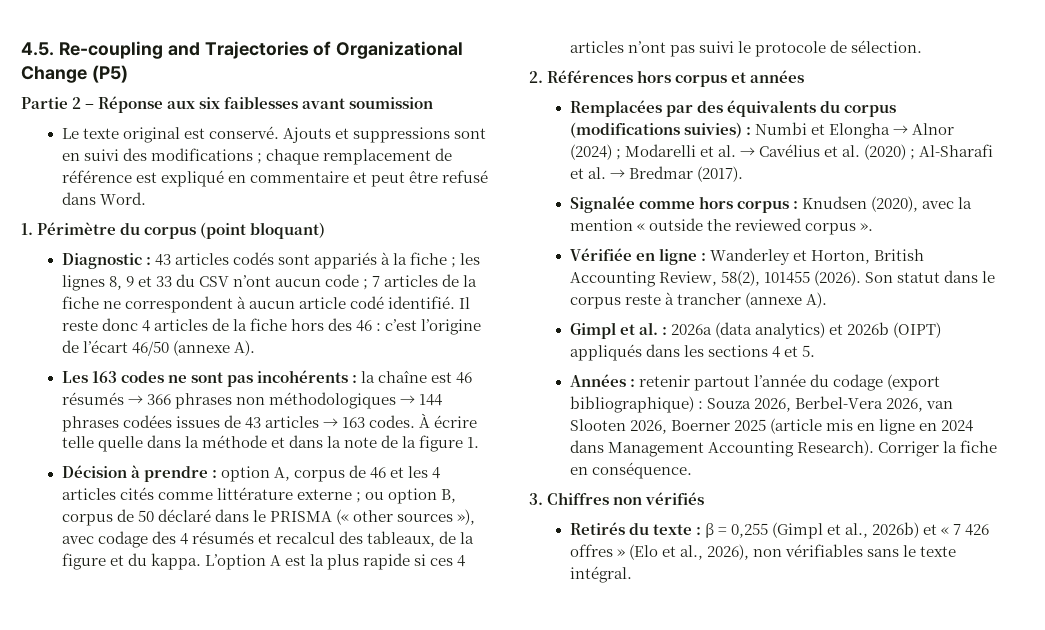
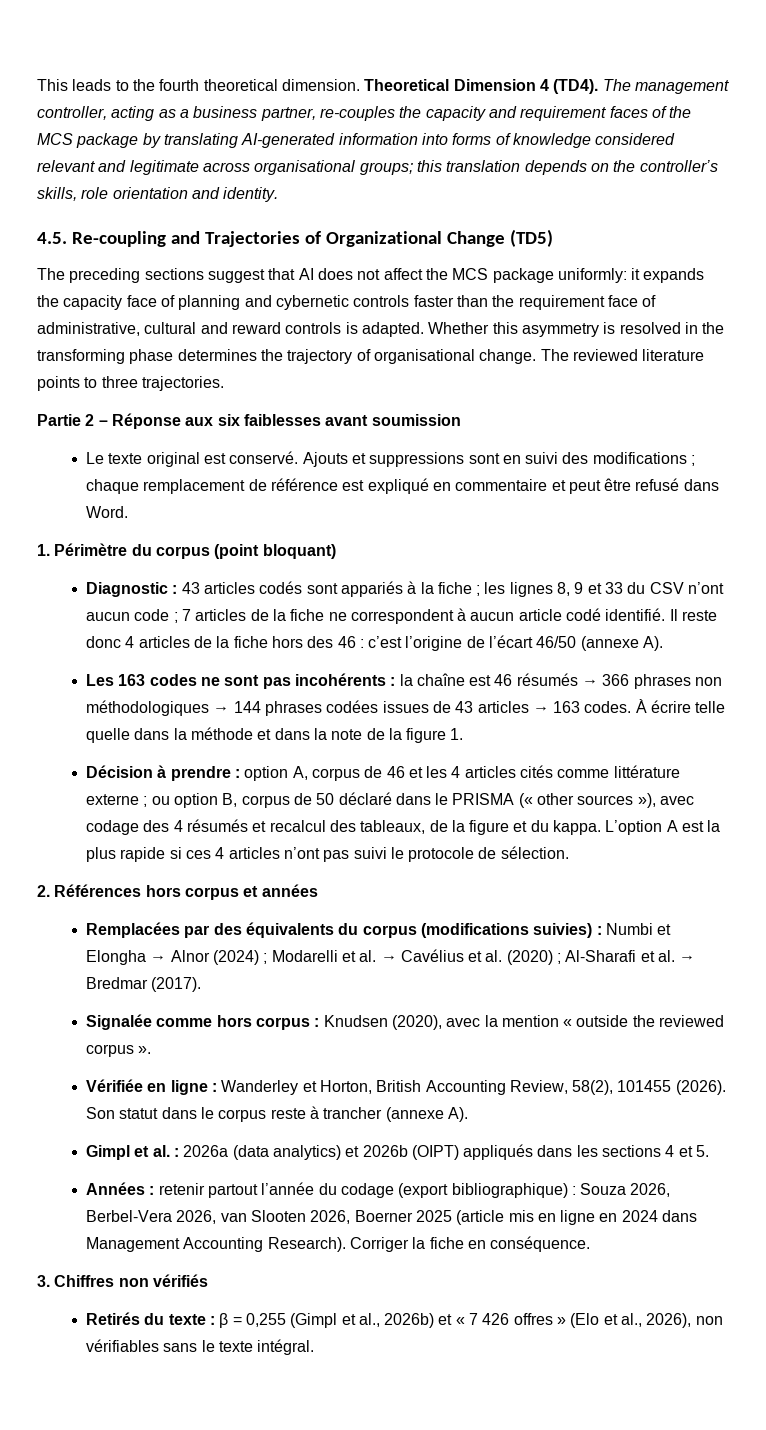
+ This leads to the fourth theoretical dimension. Theoretical Dimension 4 (TD4). The management controller, acting as a business partner, re-couples the capacity and requirement faces of the MCS package by translating AI-generated information into forms of knowledge considered relevant and legitimate across organisational groups; this translation depends on the controller’s skills, role orientation and identity.
- 4.5. Re-coupling and Trajectories of Organizational Change (P5)
+ 4.5. Re-coupling and Trajectories of Organizational Change (TD5)
+ The preceding sections suggest that AI does not affect the MCS package uniformly: it expands the capacity face of planning and cybernetic controls faster than the requirement face of administrative, cultural and reward controls is adapted. Whether this asymmetry is resolved in the transforming phase determines the trajectory of organisational change. The reviewed literature points to three trajectories.

